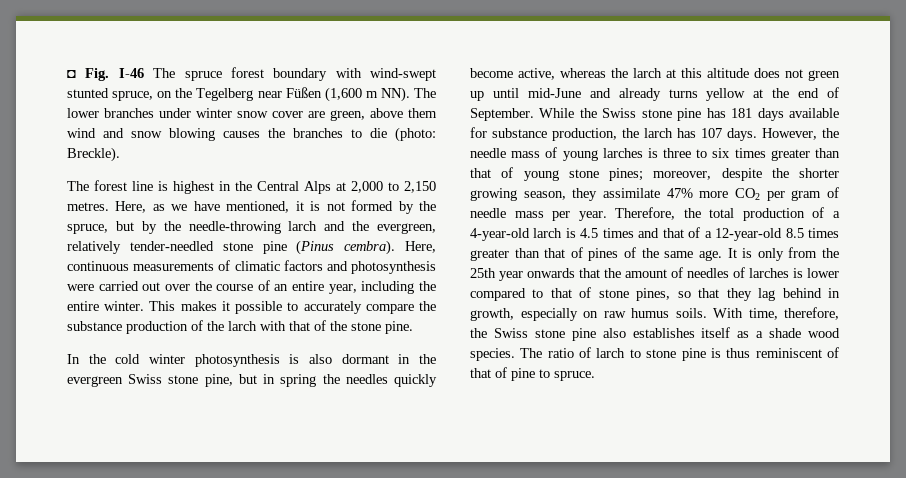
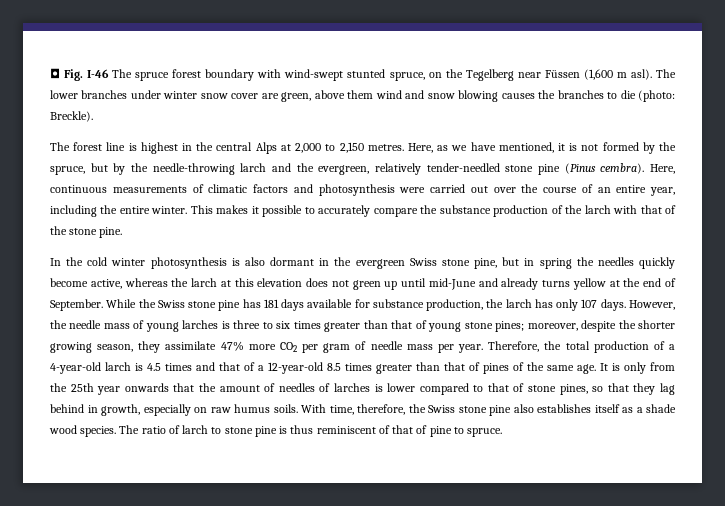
- ◘ Fig. I-46 The spruce forest boundary with wind-swept stunted spruce, on the Tegelberg near Füßen (1,600 m NN). The lower branches under winter snow cover are green, above them wind and snow blowing causes the branches to die (photo: Breckle).
+ ◘ Fig. I-46 The spruce forest boundary with wind-swept stunted spruce, on the Tegelberg near Füssen (1,600 m asl). The lower branches under winter snow cover are green, above them wind and snow blowing causes the branches to die (photo: Breckle).
- The forest line is highest in the Central Alps at 2,000 to 2,150 metres.
+ The forest line is highest in the central Alps at 2,000 to 2,150 metres.
- In the cold winter photosynthesis is also dormant in the evergreen Swiss stone pine, but in spring the needles quickly become active, whereas the larch at this altitude does not green up until mid-June and already turns yellow at the end of September.
+ In the cold winter photosynthesis is also dormant in the evergreen Swiss stone pine, but in spring the needles quickly become active, whereas the larch at this elevation does not green up until mid-June and already turns yellow at the end of September.
- While the Swiss stone pine has 181 days available for substance production, the larch has 107 days.
+ While the Swiss stone pine has 181 days available for substance production, the larch has only 107 days.

